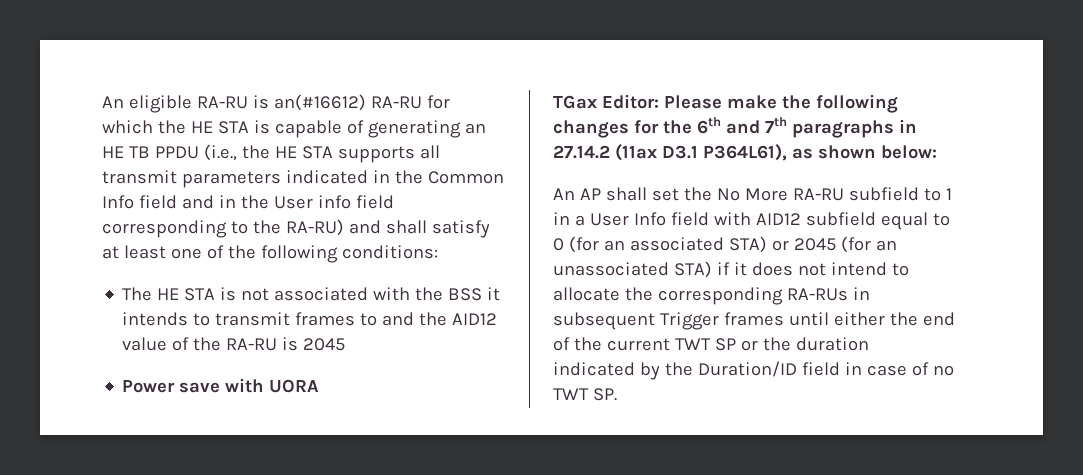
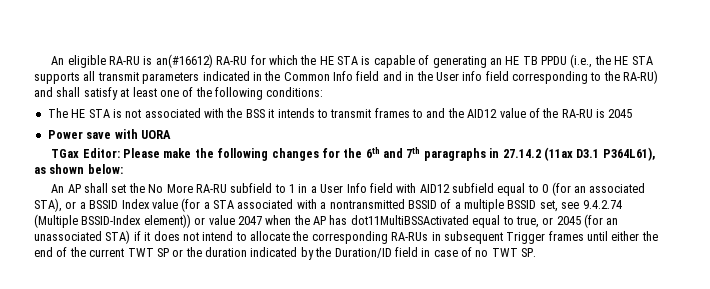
- An AP shall set the No More RA-RU subfield to 1 in a User Info field with AID12 subfield equal to 0 (for an associated STA) or 2045 (for an unassociated STA) if it does not intend to allocate the corresponding RA-RUs in subsequent Trigger frames until either the end of the current TWT SP or the duration indicated by the Duration/ID field in case of no TWT SP.
+ An AP shall set the No More RA-RU subfield to 1 in a User Info field with AID12 subfield equal to 0 (for an associated STA), or a BSSID Index value (for a STA associated with a nontransmitted BSSID of a multiple BSSID set, see 9.4.2.74 (Multiple BSSID-Index element)) or value 2047 when the AP has dot11MultiBSSActivated equal to true, or 2045 (for an unassociated STA) if it does not intend to allocate the corresponding RA-RUs in subsequent Trigger frames until either the end of the current TWT SP or the duration indicated by the Duration/ID field in case of no TWT SP.

